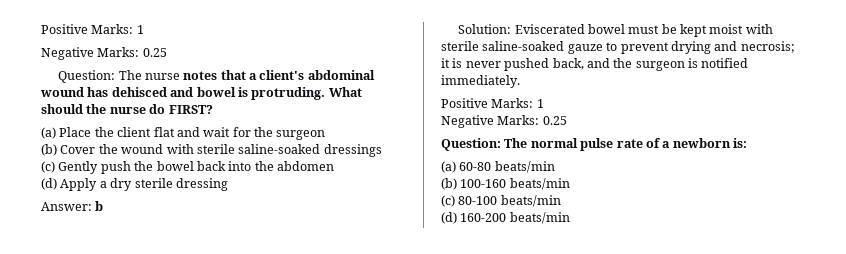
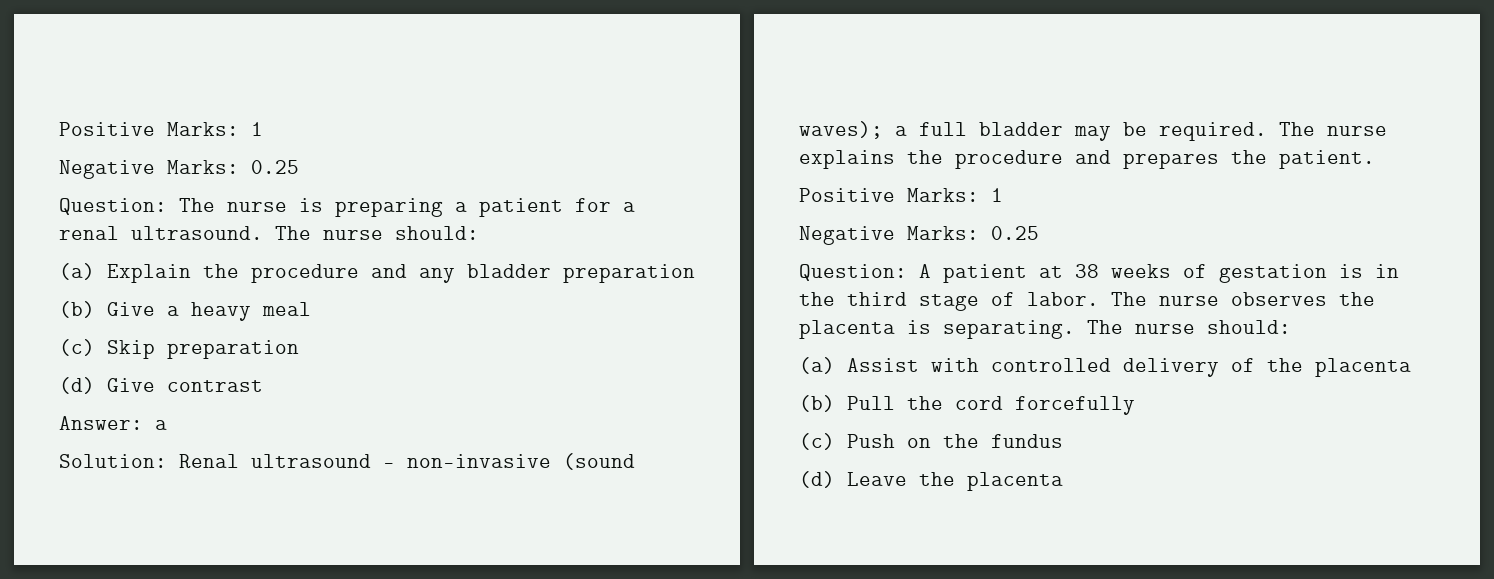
- Question: The nurse notes that a client's abdominal wound has dehisced and bowel is protruding. What should the nurse do FIRST?
- (a) Place the client flat and wait for the surgeon
- (b) Cover the wound with sterile saline-soaked dressings
- (c) Gently push the bowel back into the abdomen
- (d) Apply a dry sterile dressing
+ Question: The nurse is preparing a patient for a renal ultrasound. The nurse should:
+ (a) Explain the procedure and any bladder preparation
+ (b) Give a heavy meal
+ (c) Skip preparation
+ (d) Give contrast
- Answer: b
+ Answer: a
- Solution: Eviscerated bowel must be kept moist with sterile saline-soaked gauze to prevent drying and necrosis; it is never pushed back, and the surgeon is notified immediately.
+ Solution: Renal ultrasound — non-invasive (sound waves); a full bladder may be required. The nurse explains the procedure and prepares the patient.
  Positive Marks: 1
  Negative Marks: 0.25
- Question: The normal pulse rate of a newborn is:
- (a) 60-80 beats/min
- (b) 100-160 beats/min
- (c) 80-100 beats/min
- (d) 160-200 beats/min
+ Question: A patient at 38 weeks of gestation is in the third stage of labor. The nurse observes the placenta is separating. The nurse should:
+ (a) Assist with controlled delivery of the placenta
+ (b) Pull the cord forcefully
+ (c) Push on the fundus
+ (d) Leave the placenta

